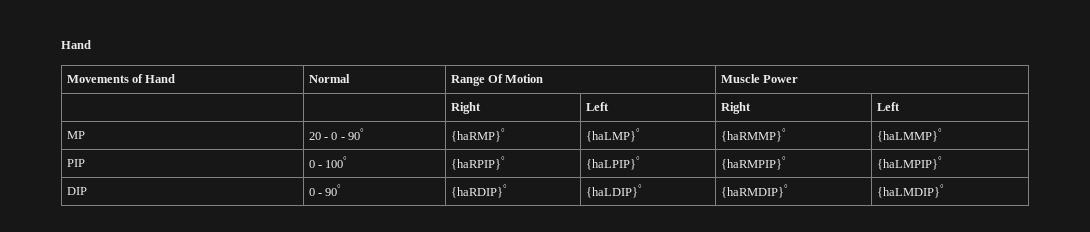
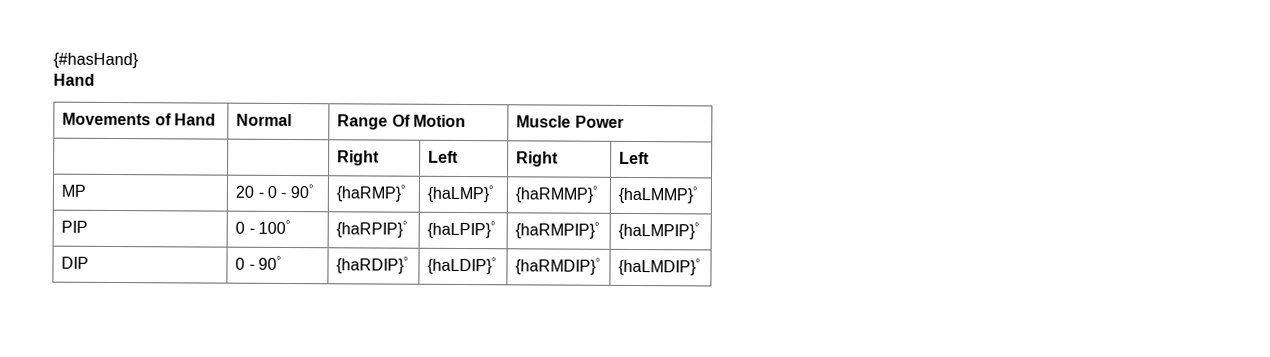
+ {#hasHand}

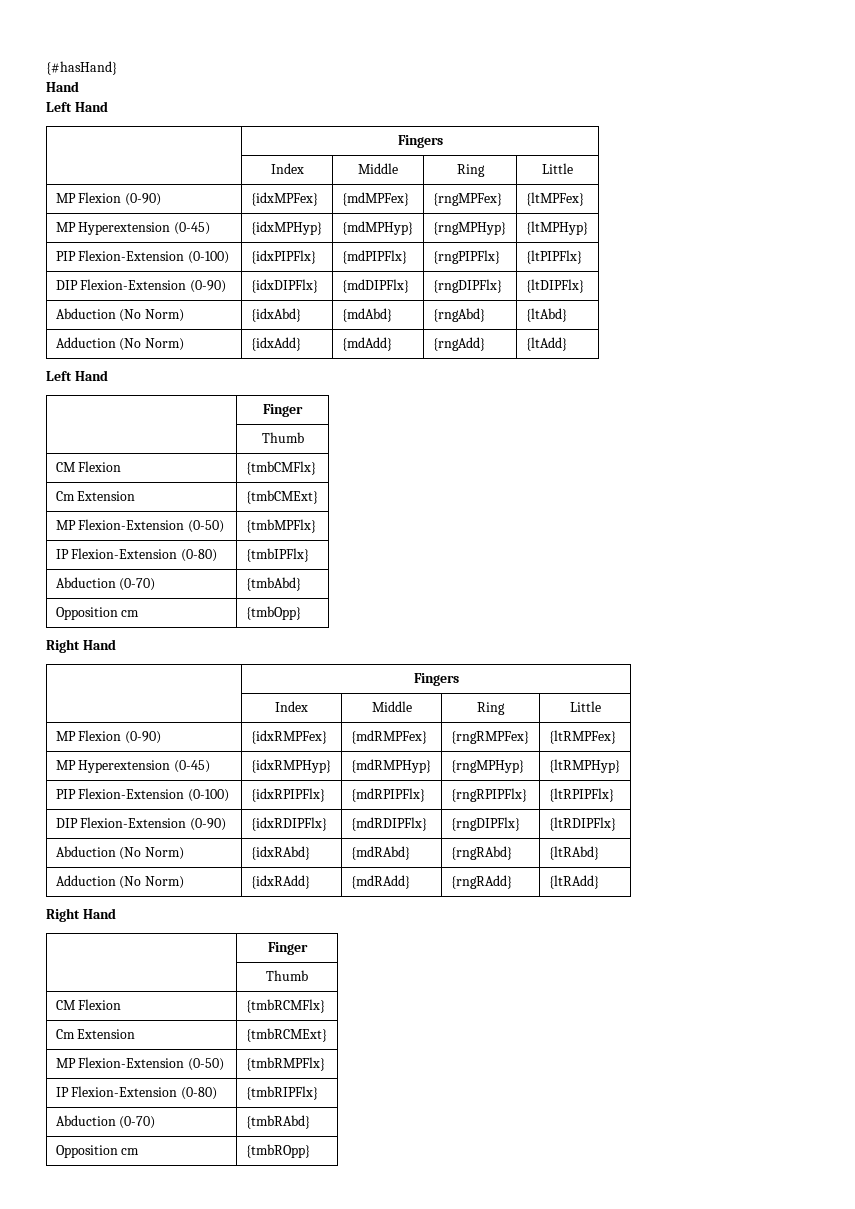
  {#hasHand}
  Hand
- Movements of Hand | Normal | Range Of Motion | Muscle Power
- | | Right | Left | Right | Left
- MP | 20 - 0 - 90° | {haRMP}° | {haLMP}° | {haRMMP}° | {haLMMP}°
- PIP | 0 - 100° | {haRPIP}° | {haLPIP}° | {haRMPIP}° | {haLMPIP}°
- DIP | 0 - 90° | {haRDIP}° | {haLDIP}° | {haRMDIP}° | {haLMDIP}°
+ Left Hand
+ | Fingers
+ | Index | Middle | Ring | Little
+ MP Flexion (0-90) | {idxMPFex} | {mdMPFex} | {rngMPFex} | {ltMPFex}
+ MP Hyperextension (0-45) | {idxMPHyp} | {mdMPHyp} | {rngMPHyp} | {ltMPHyp}
+ PIP Flexion-Extension (0-100) | {idxPIPFlx} | {mdPIPFlx} | {rngPIPFlx} | {ltPIPFlx}
+ DIP Flexion-Extension (0-90) | {idxDIPFlx} | {mdDIPFlx} | {rngDIPFlx} | {ltDIPFlx}
+ Abduction (No Norm) | {idxAbd} | {mdAbd} | {rngAbd} | {ltAbd}
+ Adduction (No Norm) | {idxAdd} | {mdAdd} | {rngAdd} | {ltAdd}
+ Left Hand
+ | Finger
+ | Thumb
+ CM Flexion | {tmbCMFlx}
+ Cm Extension | {tmbCMExt}
+ MP Flexion-Extension (0-50) | {tmbMPFlx}
+ IP Flexion-Extension (0-80) | {tmbIPFlx}
+ Abduction (0-70) | {tmbAbd}
+ Opposition cm | {tmbOpp}
+ Right Hand
+ | Fingers
+ | Index | Middle | Ring | Little
+ MP Flexion (0-90) | {idxRMPFex} | {mdRMPFex} | {rngRMPFex} | {ltRMPFex}
+ MP Hyperextension (0-45) | {idxRMPHyp} | {mdRMPHyp} | {rngMPHyp} | {ltRMPHyp}
+ PIP Flexion-Extension (0-100) | {idxRPIPFlx} | {mdRPIPFlx} | {rngRPIPFlx} | {ltRPIPFlx}
+ DIP Flexion-Extension (0-90) | {idxRDIPFlx} | {mdRDIPFlx} | {rngDIPFlx} | {ltRDIPFlx}
+ Abduction (No Norm) | {idxRAbd} | {mdRAbd} | {rngRAbd} | {ltRAbd}
+ Adduction (No Norm) | {idxRAdd} | {mdRAdd} | {rngRAdd} | {ltRAdd}
+ Right Hand
+ | Finger
+ | Thumb
+ CM Flexion | {tmbRCMFlx}
+ Cm Extension | {tmbRCMExt}
+ MP Flexion-Extension (0-50) | {tmbRMPFlx}
+ IP Flexion-Extension (0-80) | {tmbRIPFlx}
+ Abduction (0-70) | {tmbRAbd}
+ Opposition cm | {tmbROpp}

